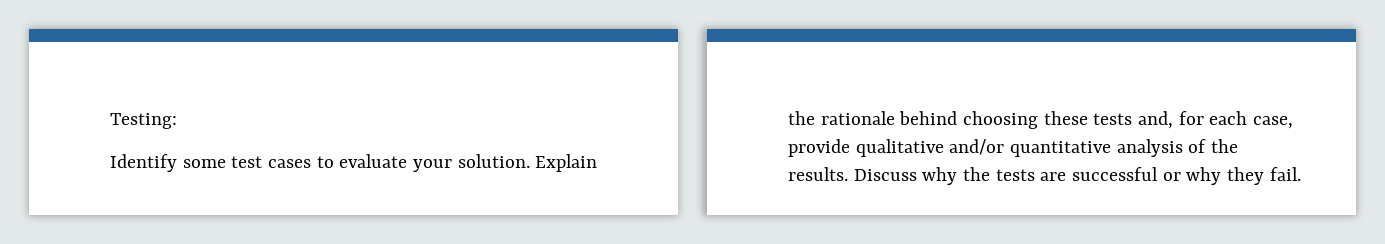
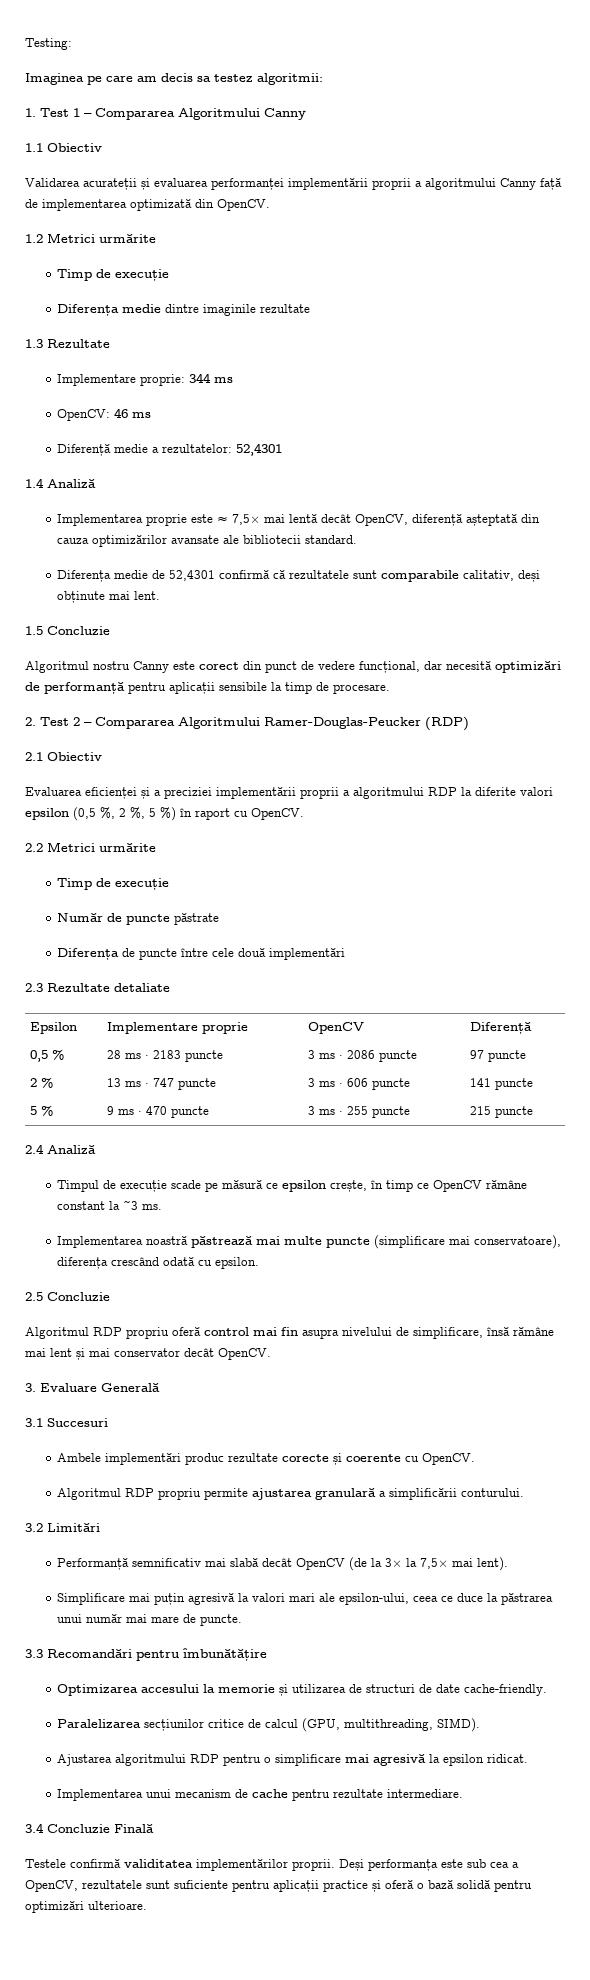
- Identify some test cases to evaluate your solution. Explain the rationale behind choosing these tests and, for each case, provide qualitative and/or quantitative analysis of the results. Discuss why the tests are successful or why they fail.
+ Imaginea pe care am decis sa testez algoritmii:
+ 1. Test 1 – Compararea Algoritmului Canny
+ 1.1 Obiectiv
+ Validarea acurateții și evaluarea performanței implementării proprii a algoritmului Canny față de implementarea optimizată din OpenCV.
+ 1.2 Metrici urmărite
+ Timp de execuție
+ Diferența medie dintre imaginile rezultate
+ 1.3 Rezultate
+ Implementare proprie: 344 ms
+ OpenCV: 46 ms
+ Diferență medie a rezultatelor: 52,4301
+ 1.4 Analiză
+ Implementarea proprie este ≈ 7,5× mai lentă decât OpenCV, diferență așteptată din cauza optimizărilor avansate ale bibliotecii standard.
+ Diferența medie de 52,4301 confirmă că rezultatele sunt comparabile calitativ, deși obținute mai lent.
+ 1.5 Concluzie
+ Algoritmul nostru Canny este corect din punct de vedere funcțional, dar necesită optimizări de performanță pentru aplicații sensibile la timp de procesare.
+ 2. Test 2 – Compararea Algoritmului Ramer-Douglas-Peucker (RDP)
+ 2.1 Obiectiv
+ Evaluarea eficienței și a preciziei implementării proprii a algoritmului RDP la diferite valori epsilon (0,5 %, 2 %, 5 %) în raport cu OpenCV.
+ 2.2 Metrici urmărite
+ Timp de execuție
+ Număr de puncte păstrate
+ Diferența de puncte între cele două implementări
+ 2.3 Rezultate detaliate
+ Epsilon | Implementare proprie | OpenCV | Diferență
+ 0,5 % | 28 ms · 2183 puncte | 3 ms · 2086 puncte | 97 puncte
+ 2 % | 13 ms · 747 puncte | 3 ms · 606 puncte | 141 puncte
+ 5 % | 9 ms · 470 puncte | 3 ms · 255 puncte | 215 puncte
+ 2.4 Analiză
+ Timpul de execuție scade pe măsură ce epsilon crește, în timp ce OpenCV rămâne constant la ~3 ms.
+ Implementarea noastră păstrează mai multe puncte (simplificare mai conservatoare), diferența crescând odată cu epsilon.
+ 2.5 Concluzie
+ Algoritmul RDP propriu oferă control mai fin asupra nivelului de simplificare, însă rămâne mai lent și mai conservator decât OpenCV.
+ 3. Evaluare Generală
+ 3.1 Succesuri
+ Ambele implementări produc rezultate corecte și coerente cu OpenCV.
+ Algoritmul RDP propriu permite ajustarea granulară a simplificării conturului.
+ 3.2 Limitări
+ Performanță semnificativ mai slabă decât OpenCV (de la 3× la 7,5× mai lent).
+ Simplificare mai puțin agresivă la valori mari ale epsilon-ului, ceea ce duce la păstrarea unui număr mai mare de puncte.
+ 3.3 Recomandări pentru îmbunătățire
+ Optimizarea accesului la memorie și utilizarea de structuri de date cache-friendly.
+ Paralelizarea secțiunilor critice de calcul (GPU, multithreading, SIMD).
+ Ajustarea algoritmului RDP pentru o simplificare mai agresivă la epsilon ridicat.
+ Implementarea unui mecanism de cache pentru rezultate intermediare.
+ 3.4 Concluzie Finală
+ Testele confirmă validitatea implementărilor proprii. Deși performanța este sub cea a OpenCV, rezultatele sunt suficiente pentru aplicații practice și oferă o bază solidă pentru optimizări ulterioare.

